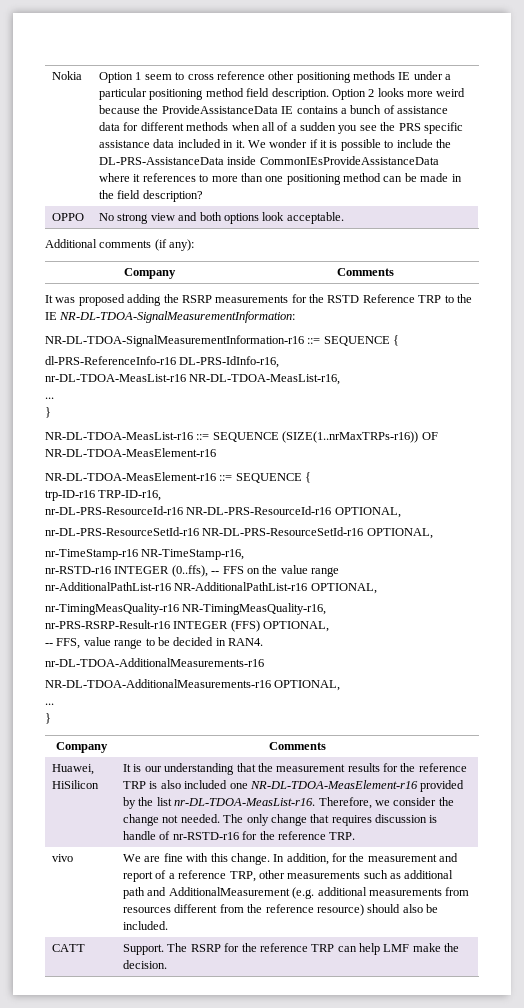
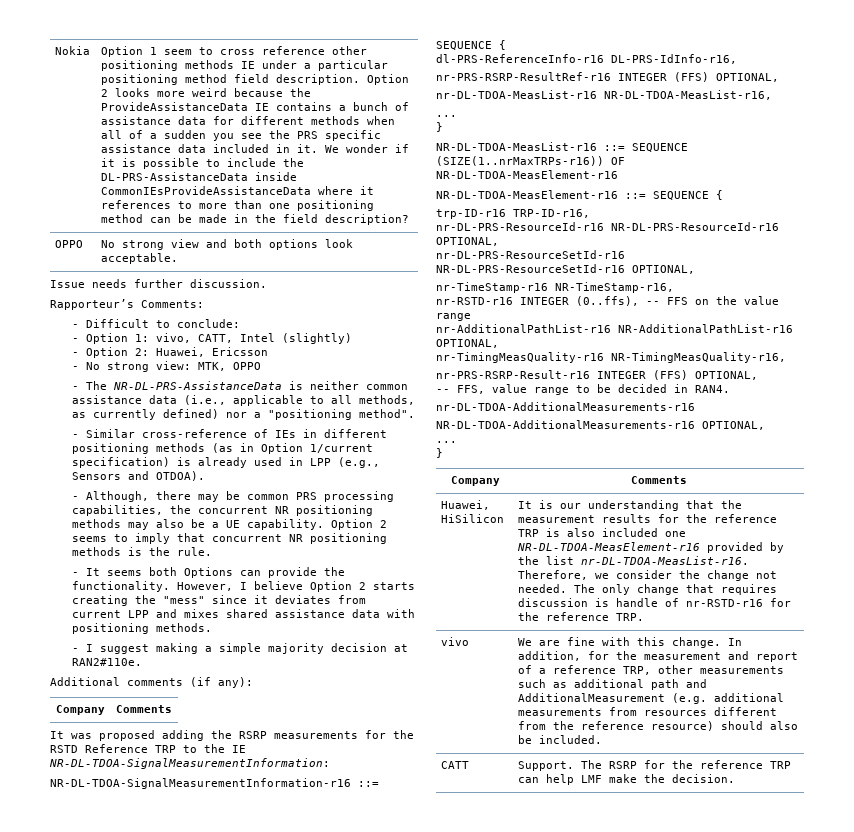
+ Issue needs further discussion.
+ Rapporteur’s Comments:
+ - Difficult to conclude:
+ - Option 1: vivo, CATT, Intel (slightly)
+ - Option 2: Huawei, Ericsson
+ - No strong view: MTK, OPPO
+ - The NR-DL-PRS-AssistanceData is neither common assistance data (i.e., applicable to all methods, as currently defined) nor a "positioning method".
+ - Similar cross-reference of IEs in different positioning methods (as in Option 1/current specification) is already used in LPP (e.g., Sensors and OTDOA).
+ - Although, there may be common PRS processing capabilities, the concurrent NR positioning methods may also be a UE capability. Option 2 seems to imply that concurrent NR positioning methods is the rule.
+ - It seems both Options can provide the functionality. However, I believe Option 2 starts creating the "mess" since it deviates from current LPP and mixes shared assistance data with positioning methods.
+ - I suggest making a simple majority decision at RAN2#110e.
+ nr-PRS-RSRP-ResultRef-r16 INTEGER (FFS) OPTIONAL,

